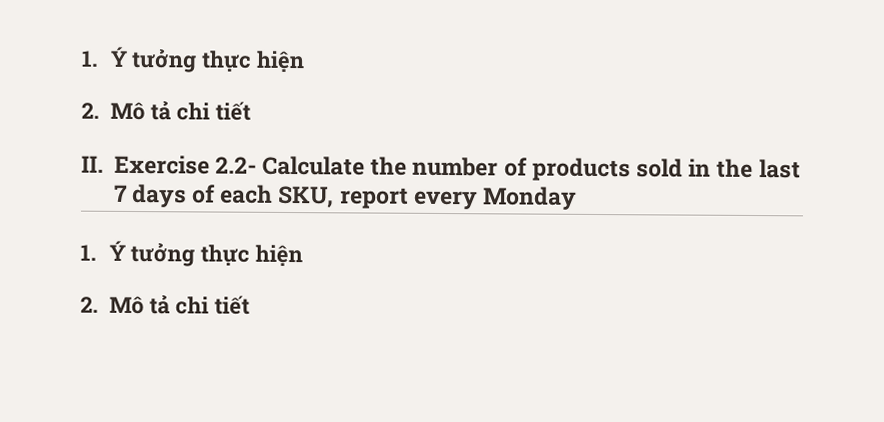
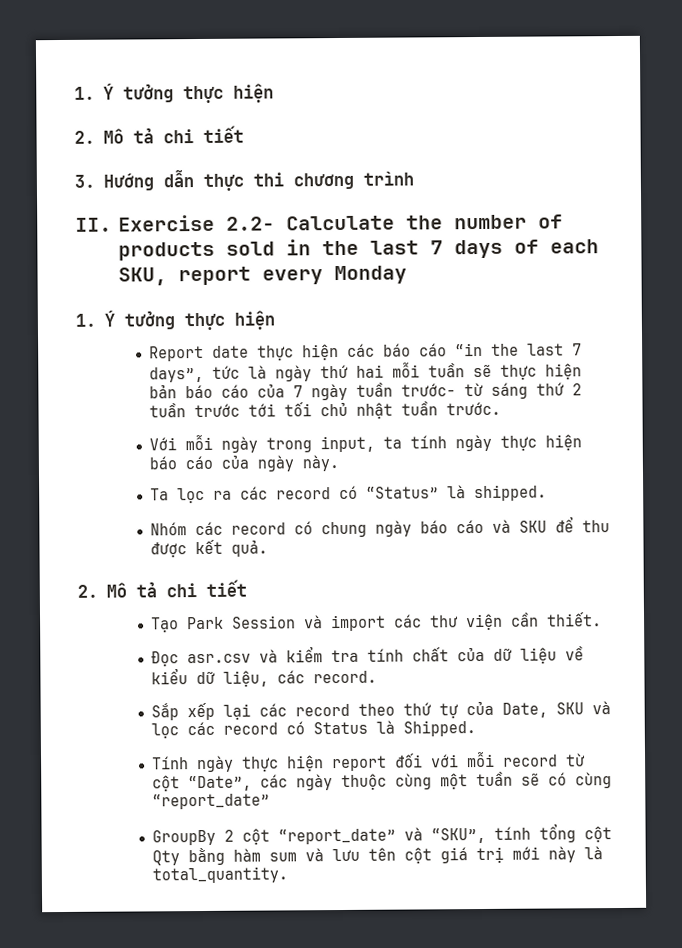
+ 3. Hướng dẫn thực thi chương trình
  II. Exercise 2.2- Calculate the number of products sold in the last 7 days of each SKU, report every Monday
  1. Ý tưởng thực hiện
+ Report date thực hiện các báo cáo “in the last 7 days”, tức là ngày thứ hai mỗi tuần sẽ thực hiện bản báo cáo của 7 ngày tuần trước- từ sáng thứ 2 tuần trước tới tối chủ nhật tuần trước.
+ Với mỗi ngày trong input, ta tính ngày thực hiện báo cáo của ngày này.
+ Ta lọc ra các record có “Status” là shipped.
+ Nhóm các record có chung ngày báo cáo và SKU để thu được kết quả.
  2. Mô tả chi tiết
+ Tạo Park Session và import các thư viện cần thiết.
+ Đọc asr.csv và kiểm tra tính chất của dữ liệu về kiểu dữ liệu, các record.
+ Sắp xếp lại các record theo thứ tự của Date, SKU và lọc các record có Status là Shipped.
+ Tính ngày thực hiện report đối với mỗi record từ cột “Date”, các ngày thuộc cùng một tuần sẽ có cùng “report_date”
+ GroupBy 2 cột “report_date” và “SKU”, tính tổng cột Qty bằng hàm sum và lưu tên cột giá trị mới này là total_quantity.

